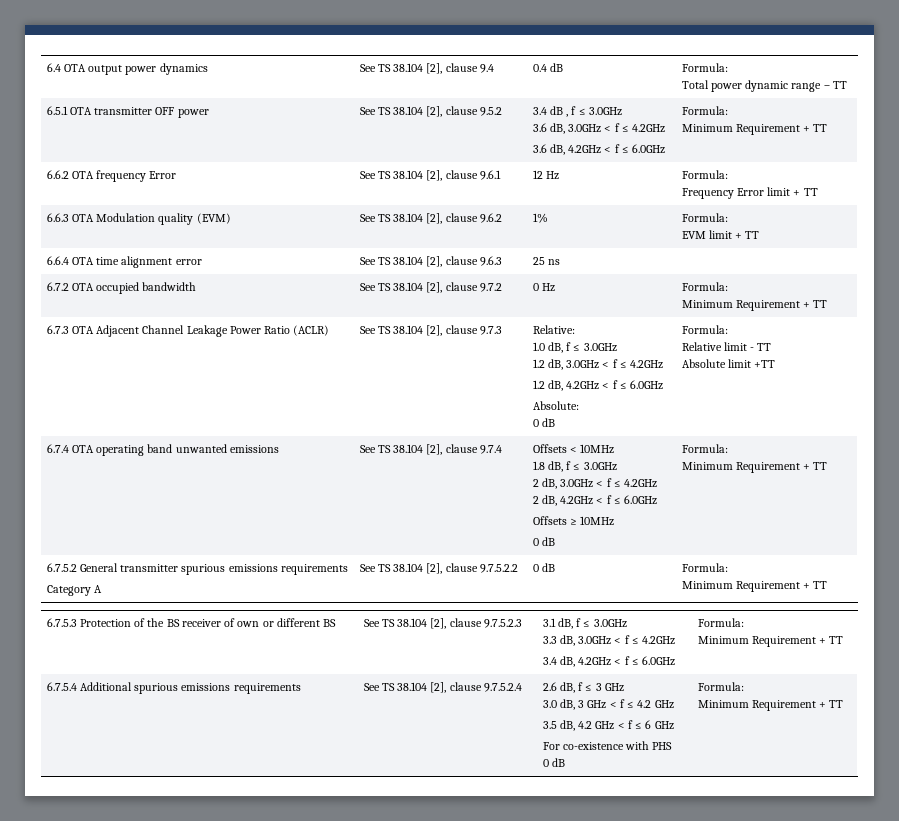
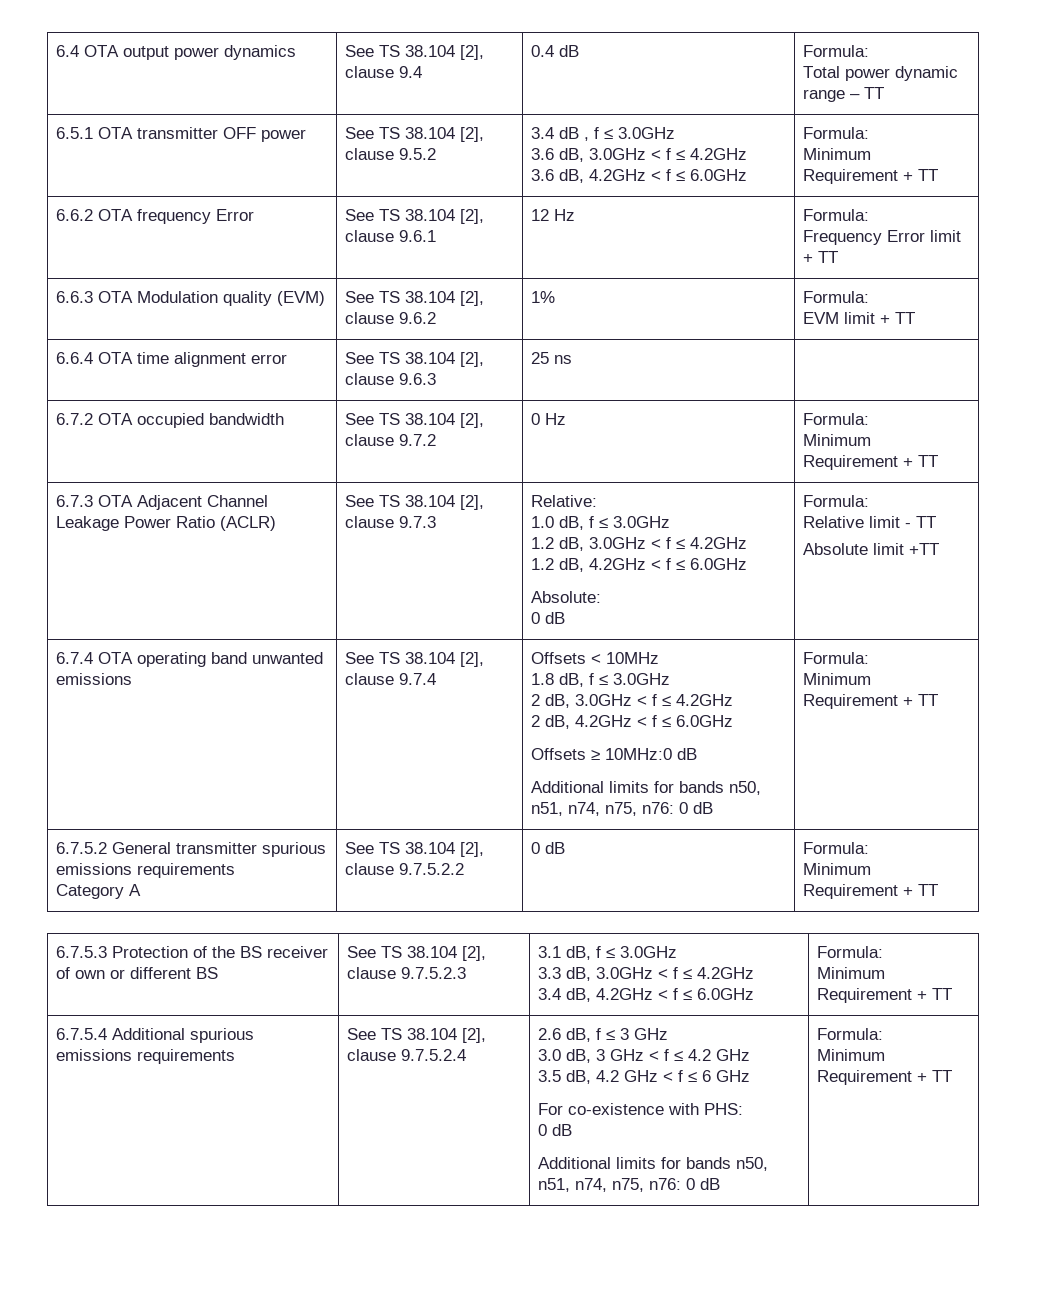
- Offsets ≥ 10MHz
- 0 dB
+ Offsets ≥ 10MHz:0 dB
+ Additional limits for bands n50, n51, n74, n75, n76: 0 dB
- For co-existence with PHS
+ For co-existence with PHS:
  0 dB
+ Additional limits for bands n50, n51, n74, n75, n76: 0 dB

